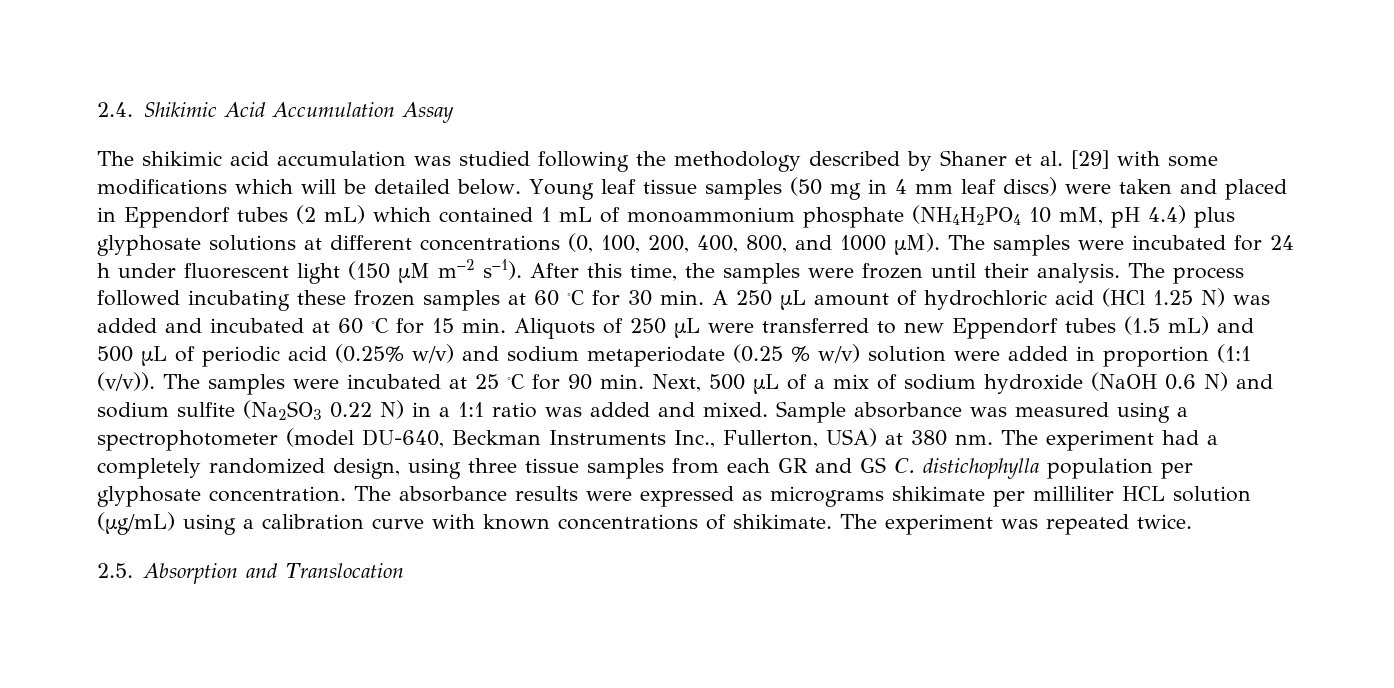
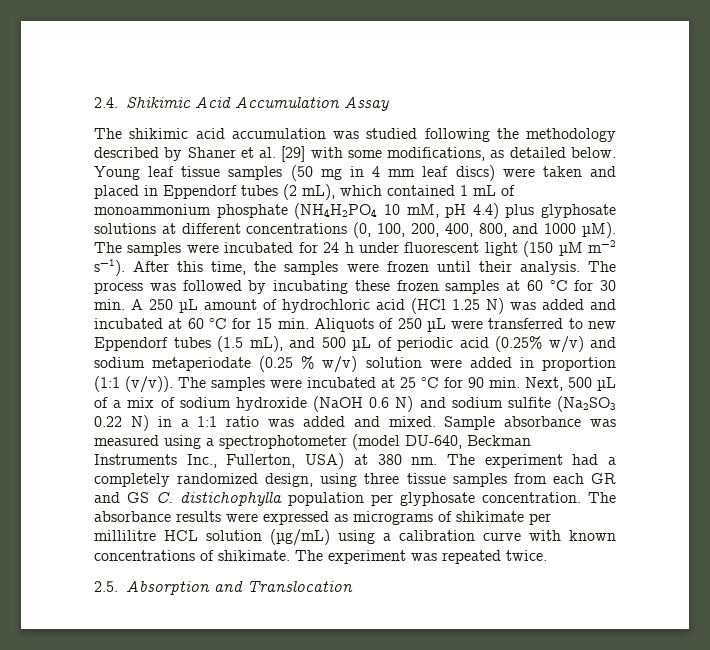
- The shikimic acid accumulation was studied following the methodology described by Shaner et al. [29] with some modifications which will be detailed below.
+ The shikimic acid accumulation was studied following the methodology described by Shaner et al. [29] with some modifications, as detailed below.
- Young leaf tissue samples (50 mg in 4 mm leaf discs) were taken and placed in Eppendorf tubes (2 mL) which contained 1 mL of monoammonium phosphate (NH4H2PO4 10 mM, pH 4.4) plus glyphosate solutions at different concentrations (0, 100, 200, 400, 800, and 1000 µM).
+ Young leaf tissue samples (50 mg in 4 mm leaf discs) were taken and placed in Eppendorf tubes (2 mL), which contained 1 mL of monoammonium phosphate (NH4H2PO4 10 mM, pH 4.4) plus glyphosate solutions at different concentrations (0, 100, 200, 400, 800, and 1000 µM).
- The process followed incubating these frozen samples at 60 ◦C for 30 min. A 250 µL amount of hydrochloric acid (HCl 1.25 N) was added and incubated at 60 ◦C for 15 min. Aliquots of 250 µL were transferred to new Eppendorf tubes (1.5 mL) and 500 µL of periodic acid (0.25% w/v) and sodium metaperiodate (0.25 % w/v) solution were added in proportion (1:1 (v/v)).
+ The process was followed by incubating these frozen samples at 60 ◦C for 30 min. A 250 µL amount of hydrochloric acid (HCl 1.25 N) was added and incubated at 60 ◦C for 15 min. Aliquots of 250 µL were transferred to new Eppendorf tubes (1.5 mL), and 500 µL of periodic acid (0.25% w/v) and sodium metaperiodate (0.25 % w/v) solution were added in proportion (1:1 (v/v)).
- The absorbance results were expressed as micrograms shikimate per milliliter HCL solution (µg/mL) using a calibration curve with known concentrations of shikimate.
+ The absorbance results were expressed as micrograms of shikimate per millilitre HCL solution (µg/mL) using a calibration curve with known concentrations of shikimate.

